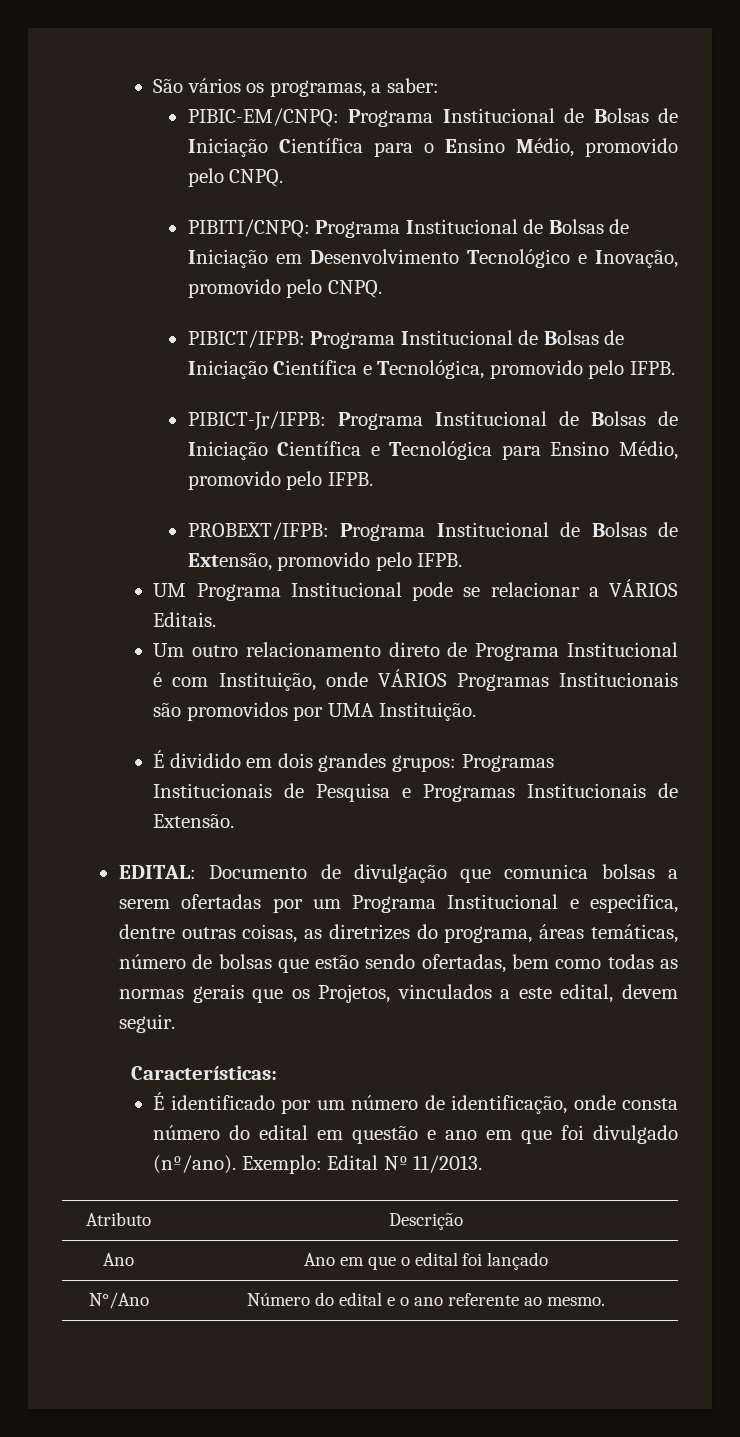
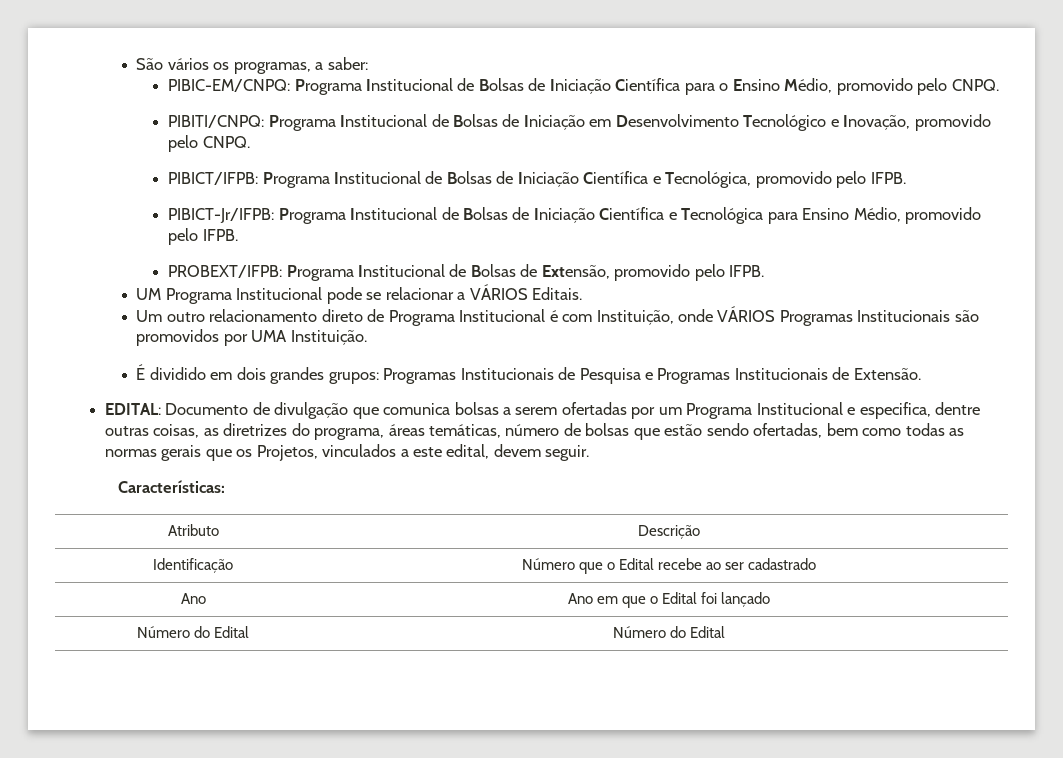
- É identificado por um número de identificação, onde consta número do edital em questão e ano em que foi divulgado (nº/ano). Exemplo: Edital Nº 11/2013.
  Atributo | Descrição
+ Identificação | Número que o Edital recebe ao ser cadastrado
- Ano | Ano em que o edital foi lançado
+ Ano | Ano em que o Edital foi lançado
- N°/Ano | Número do edital e o ano referente ao mesmo.
+ Número do Edital | Número do Edital

